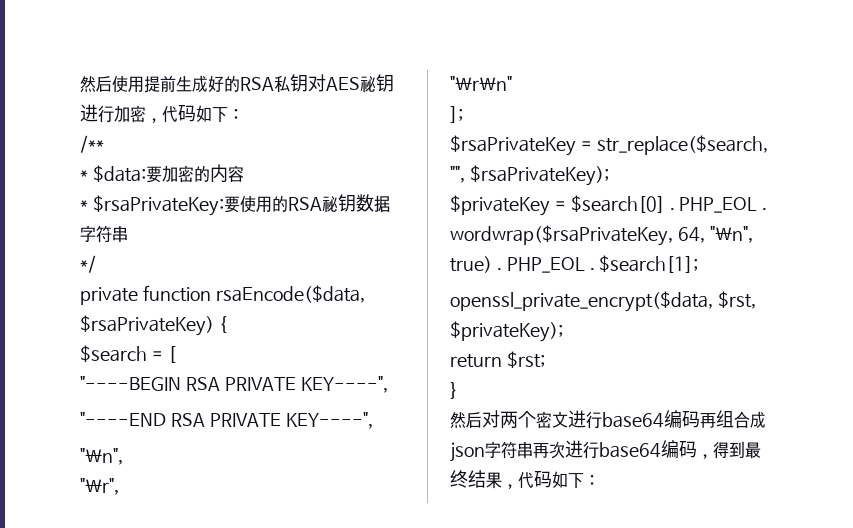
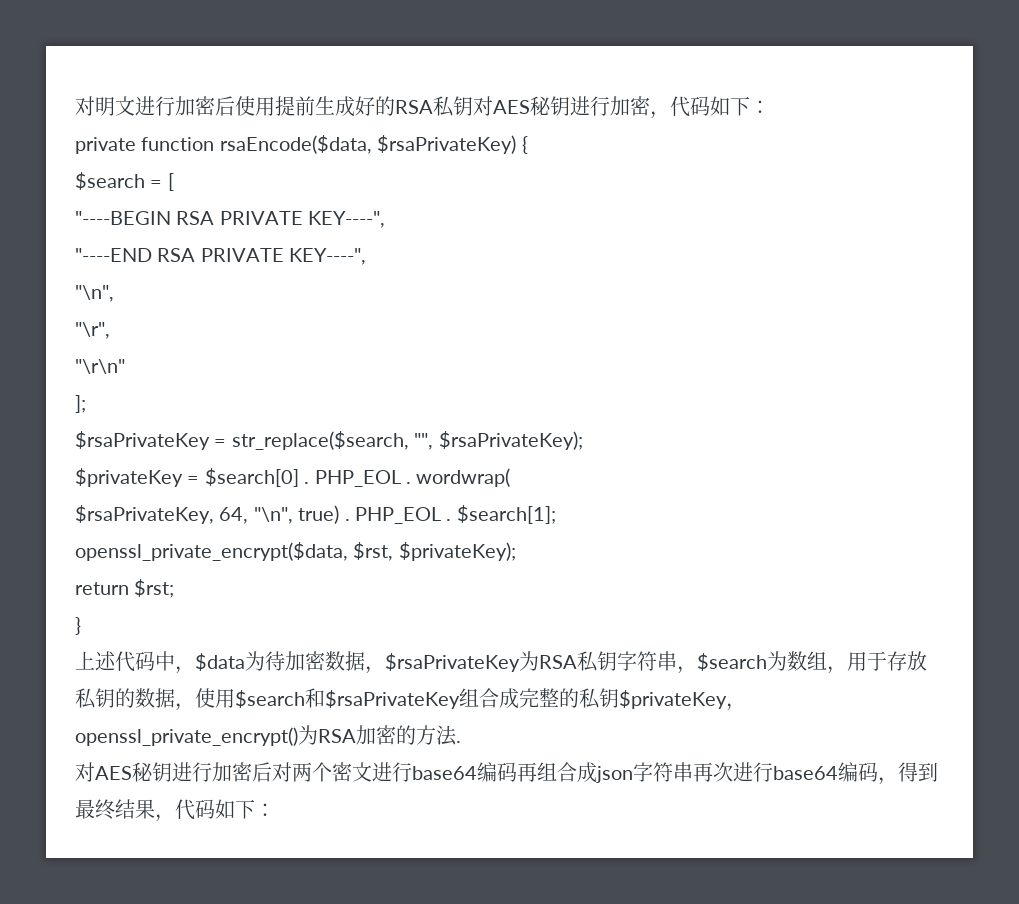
- 然后使用提前生成好的RSA私钥对AES秘钥进行加密，代码如下：
+ 对明文进行加密后使用提前生成好的RSA私钥对AES秘钥进行加密，代码如下：
- /**
- * $data:要加密的内容
- * $rsaPrivateKey:要使用的RSA秘钥数据字符串
- */
- PHP_EOL . wordwrap($rsaPrivateKey, 64, "\n", true) .
+ PHP_EOL . wordwrap(
+ $rsaPrivateKey, 64, "\n", true) .
- 然后对两个密文进行base64编码再组合成json字符串再次进行base64编码，得到最终结果，代码如下：
+ 上述代码中，$data为待加密数据，$rsaPrivateKey为RSA私钥字符串，$search为数组，用于存放私钥的数据，使用$search和$rsaPrivateKey组合成完整的私钥$privateKey，openssl_private_encrypt()为RSA加密的方法.
+ 对AES秘钥进行加密后对两个密文进行base64编码再组合成json字符串再次进行base64编码，得到最终结果，代码如下：

